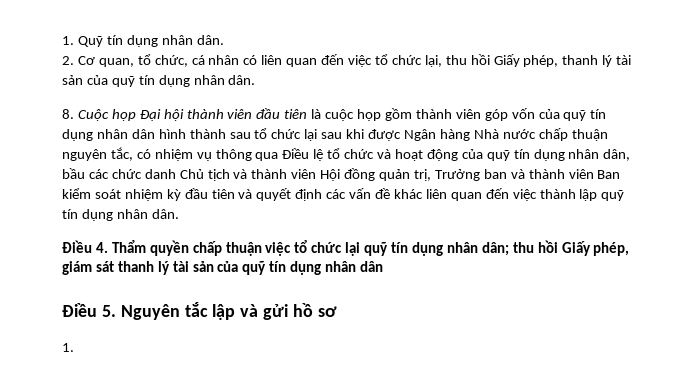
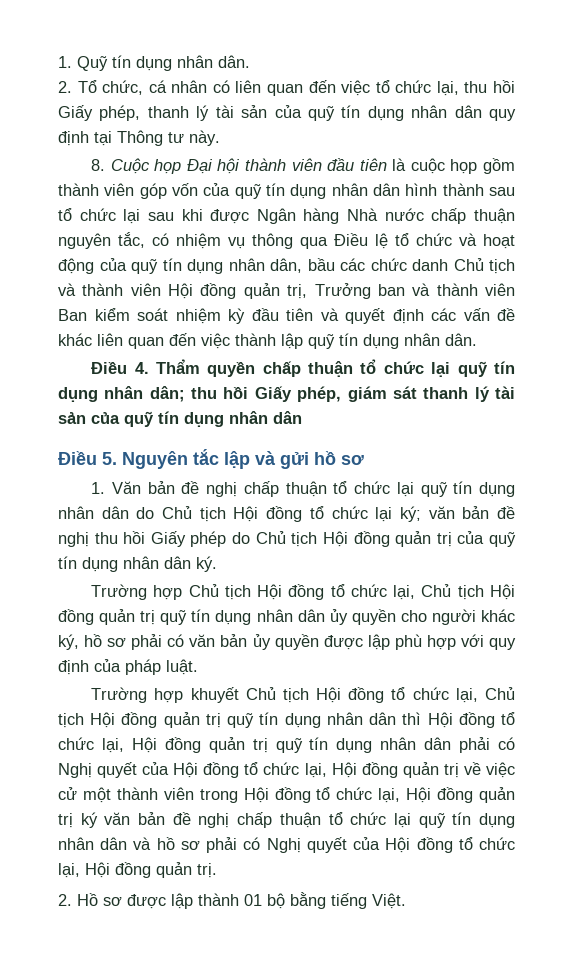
- 2. Cơ quan, tổ chức, cá nhân có liên quan đến việc tổ chức lại, thu hồi Giấy phép, thanh lý tài sản của quỹ tín dụng nhân dân.
+ 2. Tổ chức, cá nhân có liên quan đến việc tổ chức lại, thu hồi Giấy phép, thanh lý tài sản của quỹ tín dụng nhân dân quy định tại Thông tư này.
- Điều 4. Thẩm quyền chấp thuận việc tổ chức lại quỹ tín dụng nhân dân; thu hồi Giấy phép, giám sát thanh lý tài sản của quỹ tín dụng nhân dân
+ Điều 4. Thẩm quyền chấp thuận tổ chức lại quỹ tín dụng nhân dân; thu hồi Giấy phép, giám sát thanh lý tài sản của quỹ tín dụng nhân dân
  Điều 5. Nguyên tắc lập và gửi hồ sơ
- 1.
+ 1. Văn bản đề nghị chấp thuận tổ chức lại quỹ tín dụng nhân dân do Chủ tịch Hội đồng tổ chức lại ký; văn bản đề nghị thu hồi Giấy phép do Chủ tịch Hội đồng quản trị của quỹ tín dụng nhân dân ký.
+ Trường hợp Chủ tịch Hội đồng tổ chức lại, Chủ tịch Hội đồng quản trị quỹ tín dụng nhân dân ủy quyền cho người khác ký, hồ sơ phải có văn bản ủy quyền được lập phù hợp với quy định của pháp luật.
+ Trường hợp khuyết Chủ tịch Hội đồng tổ chức lại, Chủ tịch Hội đồng quản trị quỹ tín dụng nhân dân thì Hội đồng tổ chức lại, Hội đồng quản trị quỹ tín dụng nhân dân phải có Nghị quyết của Hội đồng tổ chức lại, Hội đồng quản trị về việc cử một thành viên trong Hội đồng tổ chức lại, Hội đồng quản trị ký văn bản đề nghị chấp thuận tổ chức lại quỹ tín dụng nhân dân và hồ sơ phải có Nghị quyết của Hội đồng tổ chức lại, Hội đồng quản trị.
+ 2. Hồ sơ được lập thành 01 bộ bằng tiếng Việt.

